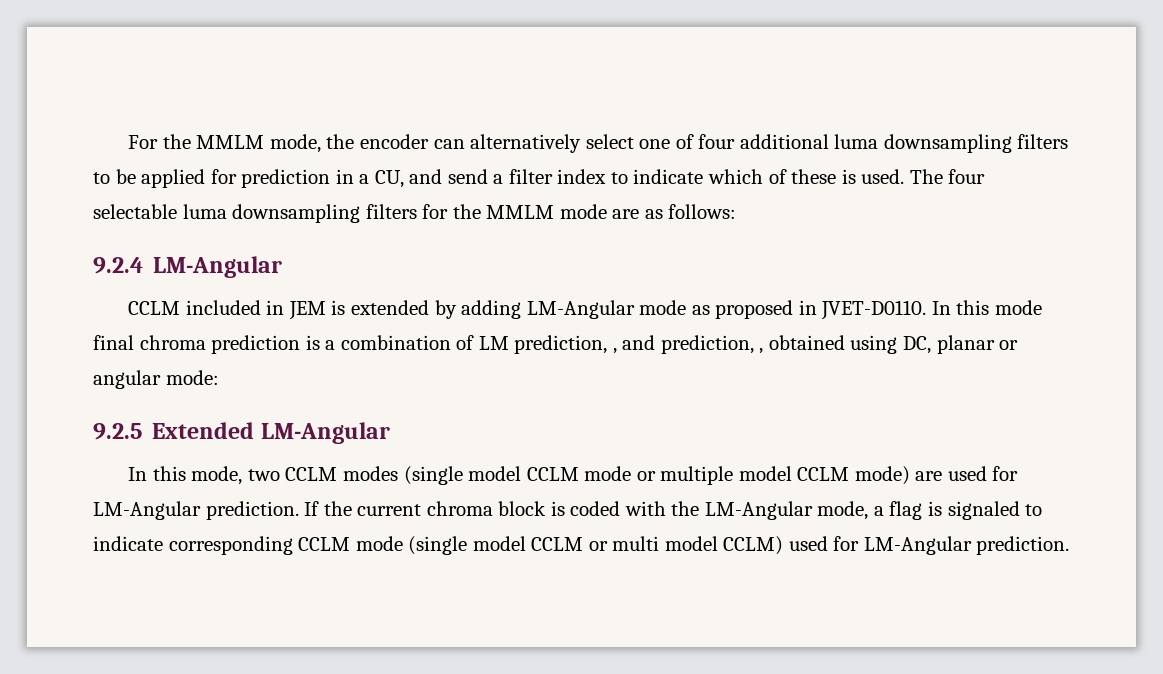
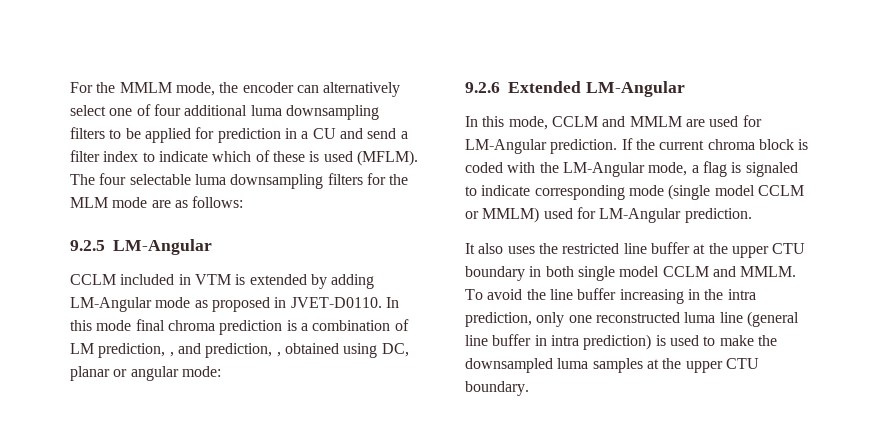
- For the MMLM mode, the encoder can alternatively select one of four additional luma downsampling filters to be applied for prediction in a CU, and send a filter index to indicate which of these is used.
+ For the MMLM mode, the encoder can alternatively select one of four additional luma downsampling filters to be applied for prediction in a CU and send a filter index to indicate which of these is used (MFLM).
- The four selectable luma downsampling filters for the MMLM mode are as follows:
+ The four selectable luma downsampling filters for the MLM mode are as follows:
- 9.2.4 LM-Angular
+ 9.2.5 LM-Angular
- CCLM included in JEM is extended by adding LM-Angular mode as proposed in JVET-D0110.
+ CCLM included in VTM is extended by adding LM-Angular mode as proposed in JVET-D0110.
- 9.2.5 Extended LM-Angular
+ 9.2.6 Extended LM-Angular
- In this mode, two CCLM modes (single model CCLM mode or multiple model CCLM mode) are used for LM-Angular prediction.
+ In this mode, CCLM and MMLM are used for LM-Angular prediction.
- If the current chroma block is coded with the LM-Angular mode, a flag is signaled to indicate corresponding CCLM mode (single model CCLM or multi model CCLM) used for LM-Angular prediction.
+ If the current chroma block is coded with the LM-Angular mode, a flag is signaled to indicate corresponding mode (single model CCLM or MMLM) used for LM-Angular prediction.
+ It also uses the restricted line buffer at the upper CTU boundary in both single model CCLM and MMLM. To avoid the line buffer increasing in the intra prediction, only one reconstructed luma line (general line buffer in intra prediction) is used to make the downsampled luma samples at the upper CTU boundary.

